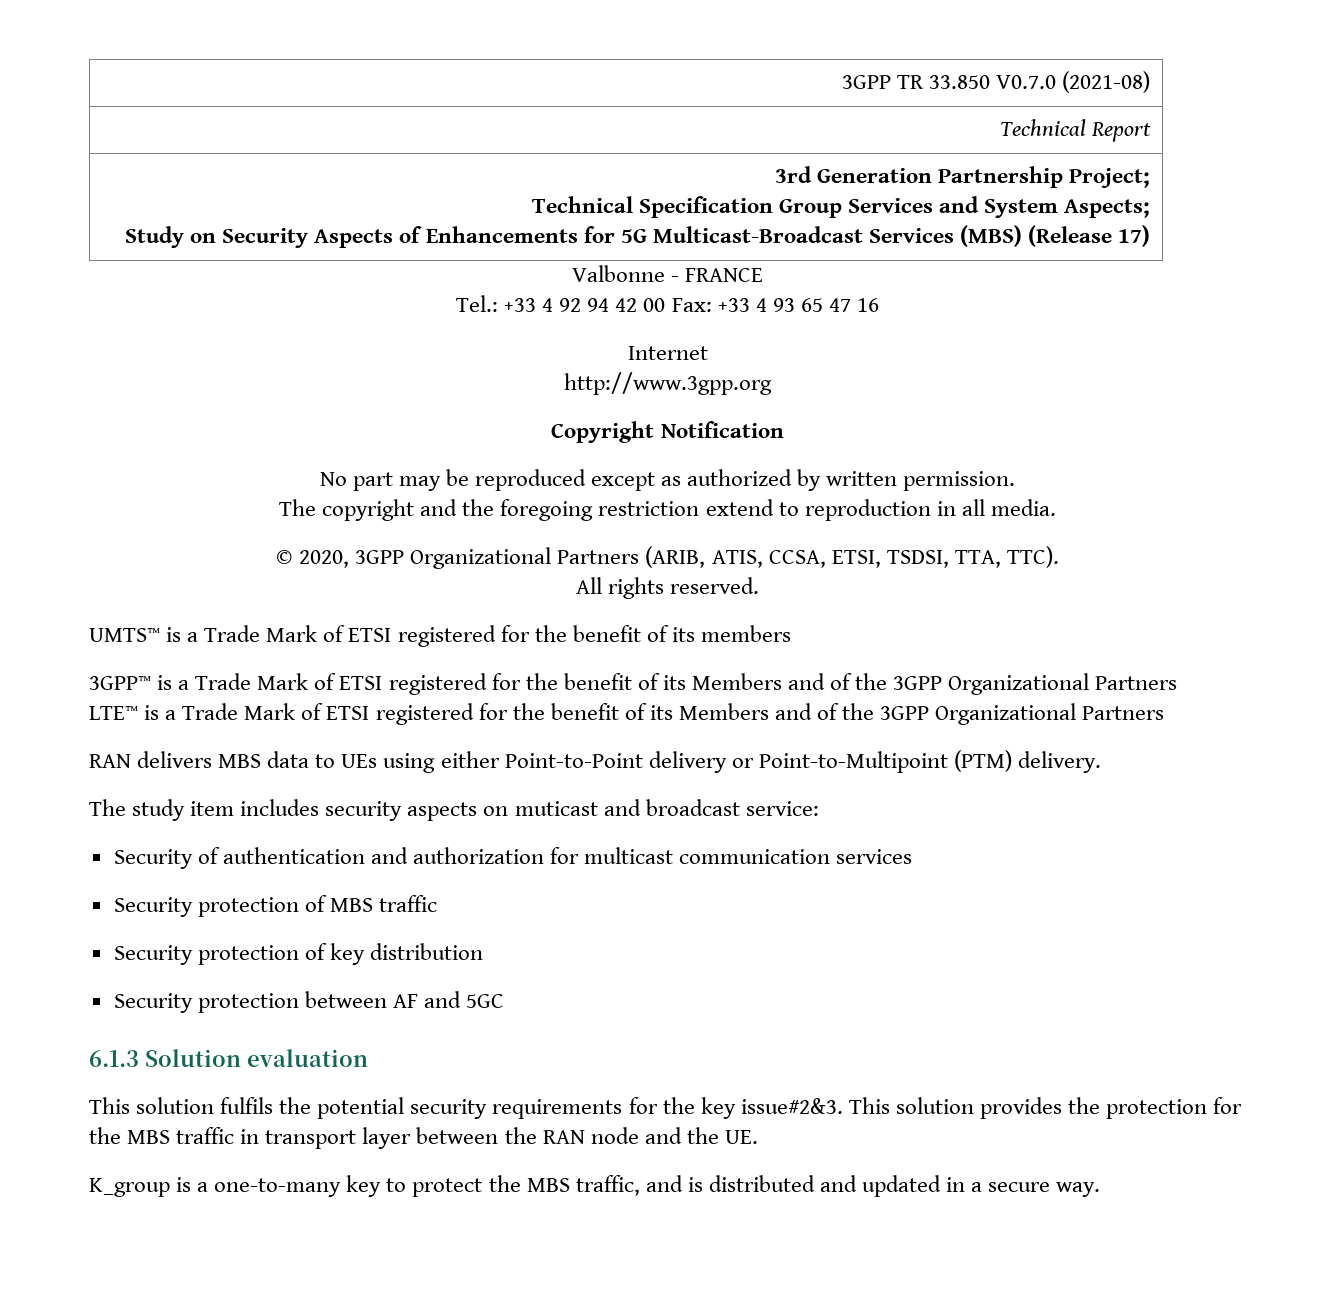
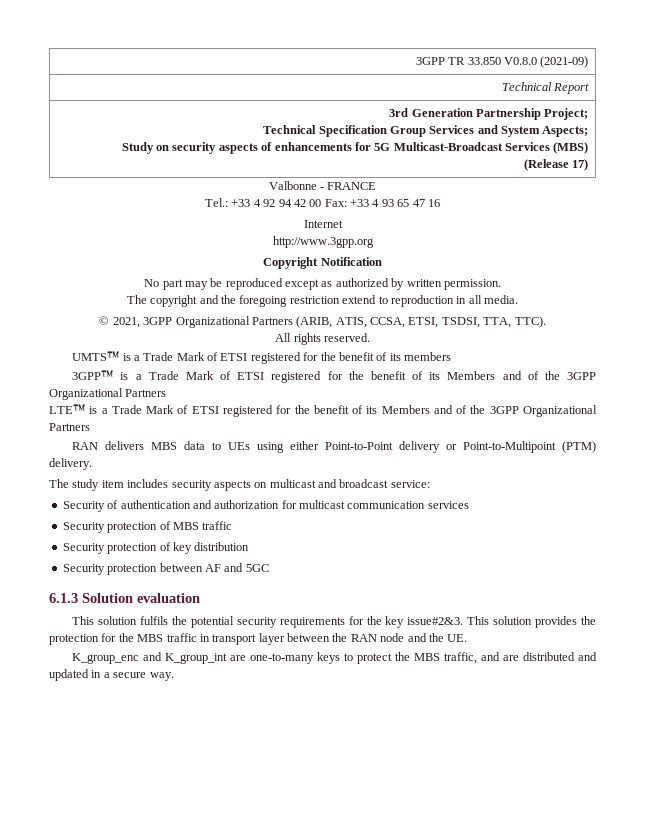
- 3GPP TR 33.850 V0.7.0 (2021-08)
+ 3GPP TR 33.850 V0.8.0 (2021-09)
  3rd Generation Partnership Project;
  Technical Specification Group Services and System Aspects;
- Study on Security Aspects of Enhancements for 5G Multicast-Broadcast Services (MBS) (Release 17)
+ Study on security aspects of enhancements for 5G Multicast-Broadcast Services (MBS)
+ (Release 17)
- © 2020, 3GPP Organizational Partners (ARIB, ATIS, CCSA, ETSI, TSDSI, TTA, TTC).
+ © 2021, 3GPP Organizational Partners (ARIB, ATIS, CCSA, ETSI, TSDSI, TTA, TTC).
- The study item includes security aspects on muticast and broadcast service:
+ The study item includes security aspects on multicast and broadcast service:
- K_group is a one-to-many key to protect the MBS traffic, and is distributed and updated in a secure way.
+ K_group_enc and K_group_int are one-to-many keys to protect the MBS traffic, and are distributed and updated in a secure way.

